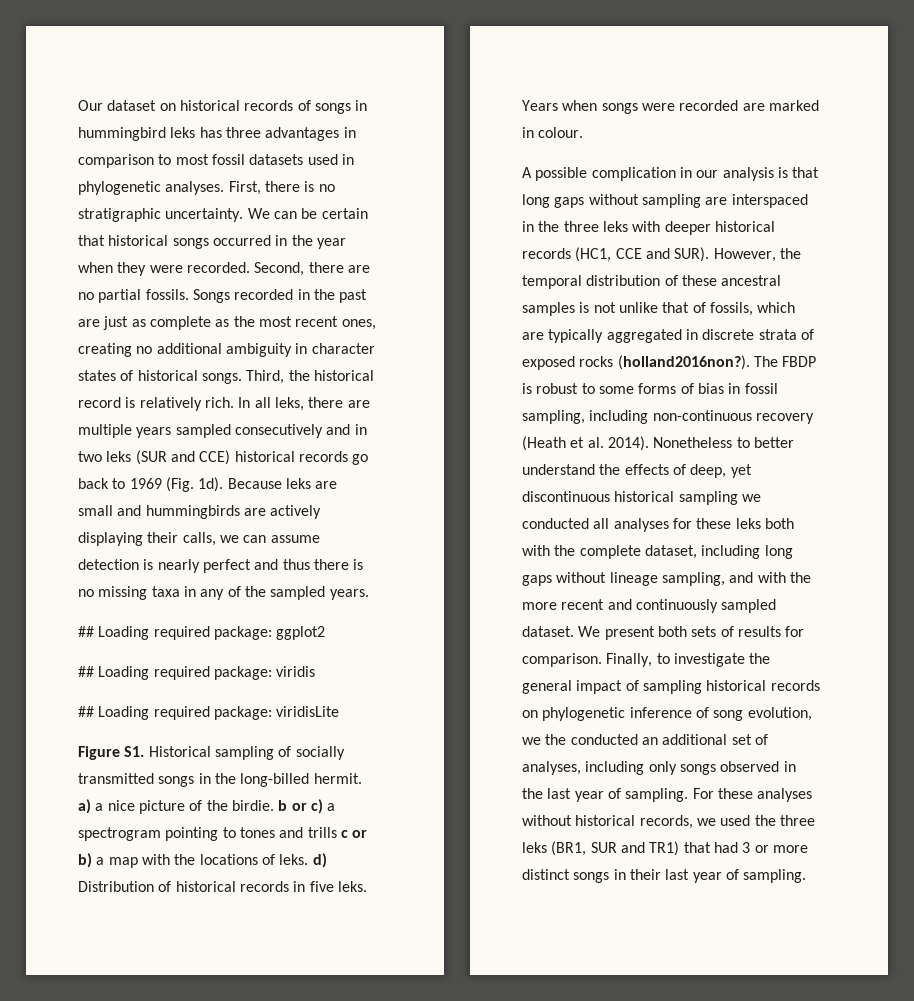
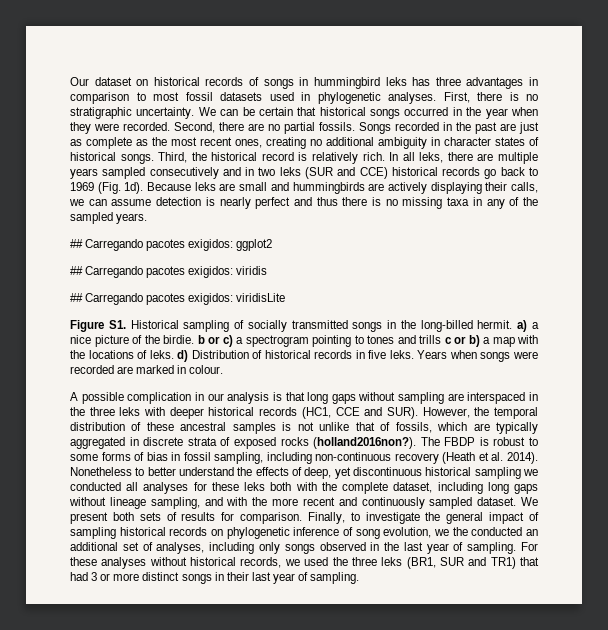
- ## Loading required package: ggplot2
+ ## Carregando pacotes exigidos: ggplot2
- ## Loading required package: viridis
+ ## Carregando pacotes exigidos: viridis
- ## Loading required package: viridisLite
+ ## Carregando pacotes exigidos: viridisLite

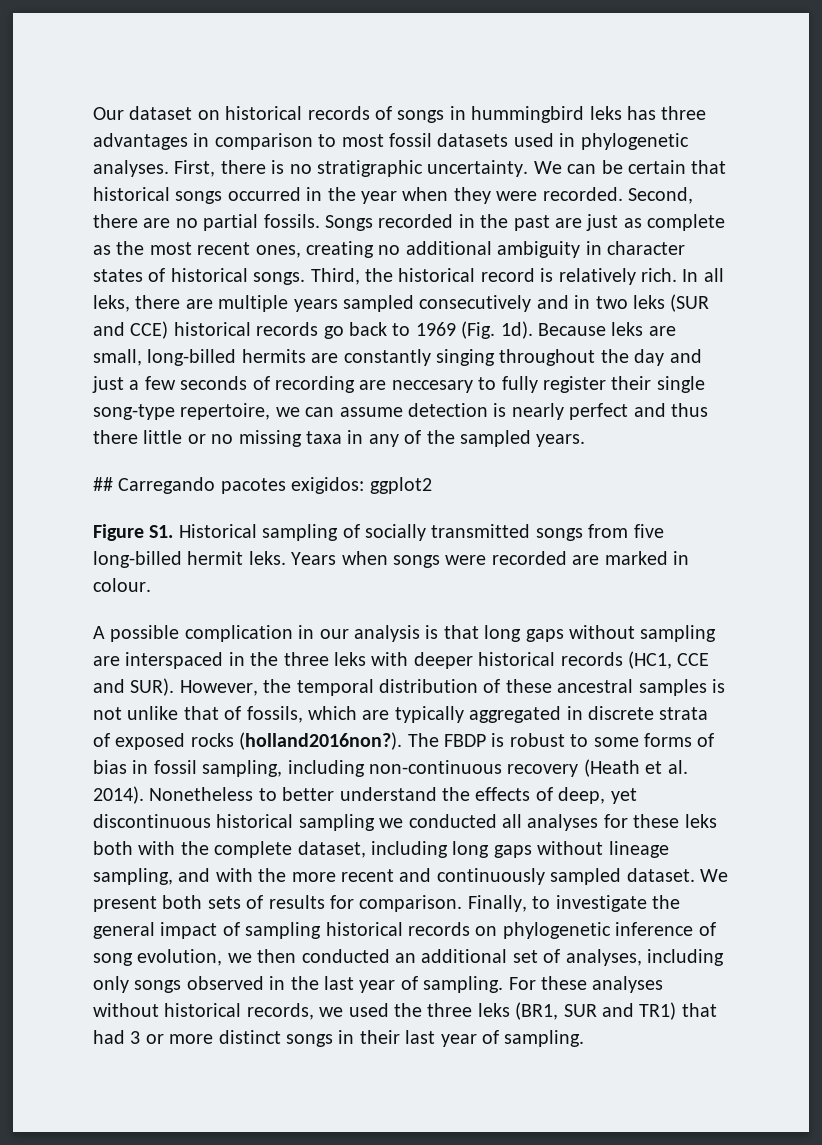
- Because leks are small and hummingbirds are actively displaying their calls, we can assume detection is nearly perfect and thus there is no missing taxa in any of the sampled years.
+ Because leks are small, long-billed hermits are constantly singing throughout the day and just a few seconds of recording are neccesary to fully register their single song-type repertoire, we can assume detection is nearly perfect and thus there little or no missing taxa in any of the sampled years.
- ## Carregando pacotes exigidos: viridis
- ## Carregando pacotes exigidos: viridisLite
- Figure S1. Historical sampling of socially transmitted songs in the long-billed hermit. a) a nice picture of the birdie. b or c) a spectrogram pointing to tones and trills c or b) a map with the locations of leks. d) Distribution of historical records in five leks.
+ Figure S1. Historical sampling of socially transmitted songs from five long-billed hermit leks.
- Finally, to investigate the general impact of sampling historical records on phylogenetic inference of song evolution, we the conducted an additional set of analyses, including only songs observed in the last year of sampling.
+ Finally, to investigate the general impact of sampling historical records on phylogenetic inference of song evolution, we then conducted an additional set of analyses, including only songs observed in the last year of sampling.

